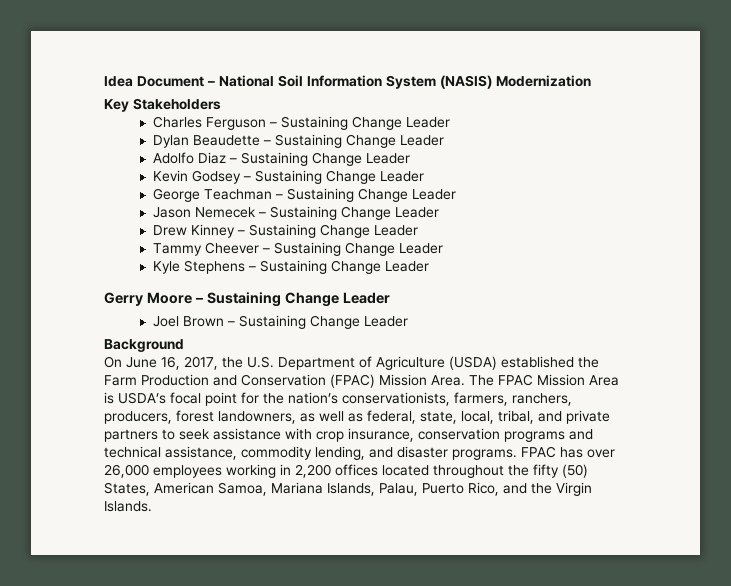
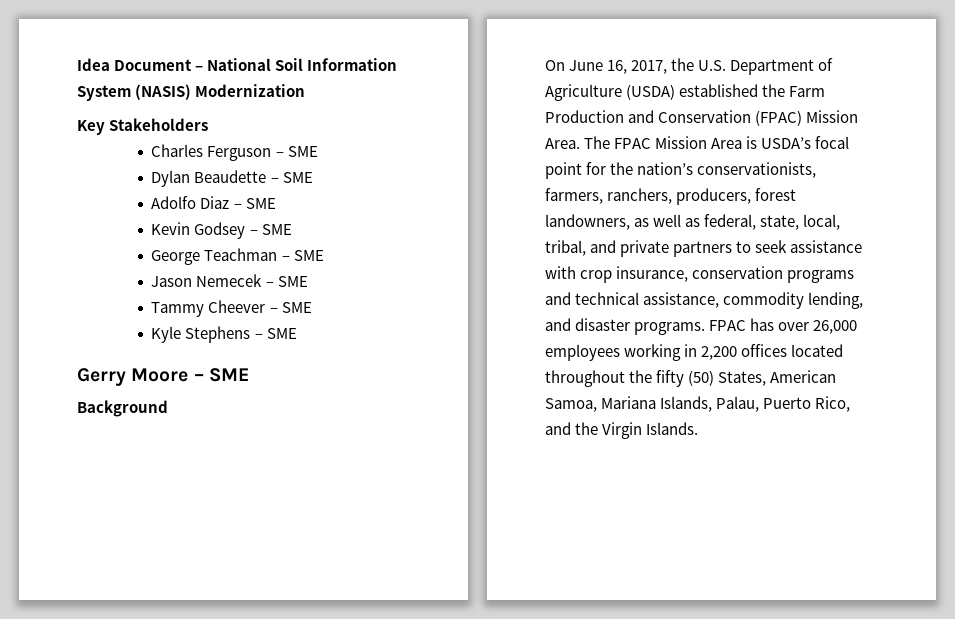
- Charles Ferguson – Sustaining Change Leader
+ Charles Ferguson – SME
- Dylan Beaudette – Sustaining Change Leader
+ Dylan Beaudette – SME
- Adolfo Diaz – Sustaining Change Leader
+ Adolfo Diaz – SME
- Kevin Godsey – Sustaining Change Leader
+ Kevin Godsey – SME
- George Teachman – Sustaining Change Leader
+ George Teachman – SME
- Jason Nemecek – Sustaining Change Leader
- Drew Kinney – Sustaining Change Leader
+ Jason Nemecek – SME
- Tammy Cheever – Sustaining Change Leader
+ Tammy Cheever – SME
- Kyle Stephens – Sustaining Change Leader
+ Kyle Stephens – SME
- Gerry Moore – Sustaining Change Leader
- Joel Brown – Sustaining Change Leader
+ Gerry Moore – SME

